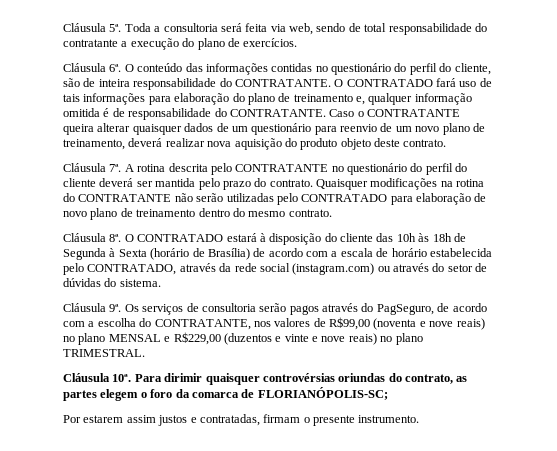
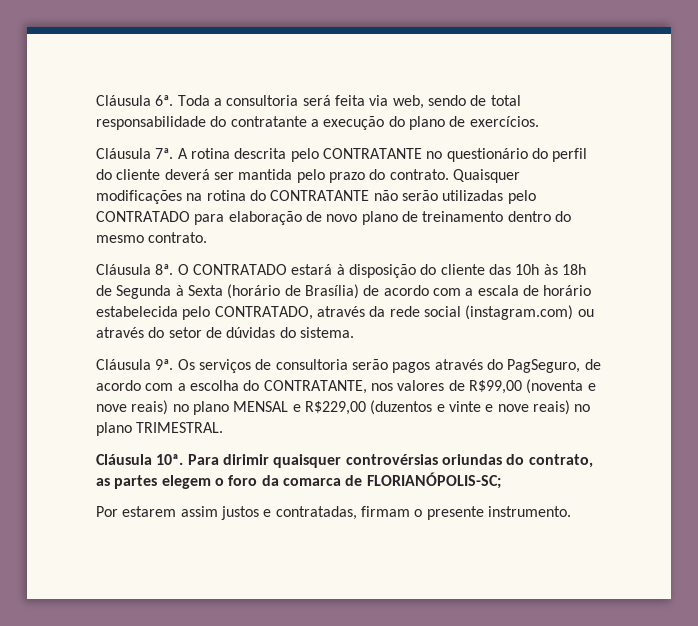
- Cláusula 5ª.
+ Cláusula 6ª.
- Cláusula 6ª. O conteúdo das informações contidas no questionário do perfil do cliente, são de inteira responsabilidade do CONTRATANTE. O CONTRATADO fará uso de tais informações para elaboração do plano de treinamento e, qualquer informação omitida é de responsabilidade do CONTRATANTE. Caso o CONTRATANTE queira alterar quaisquer dados de um questionário para reenvio de um novo plano de treinamento, deverá realizar nova aquisição do produto objeto deste contrato.

